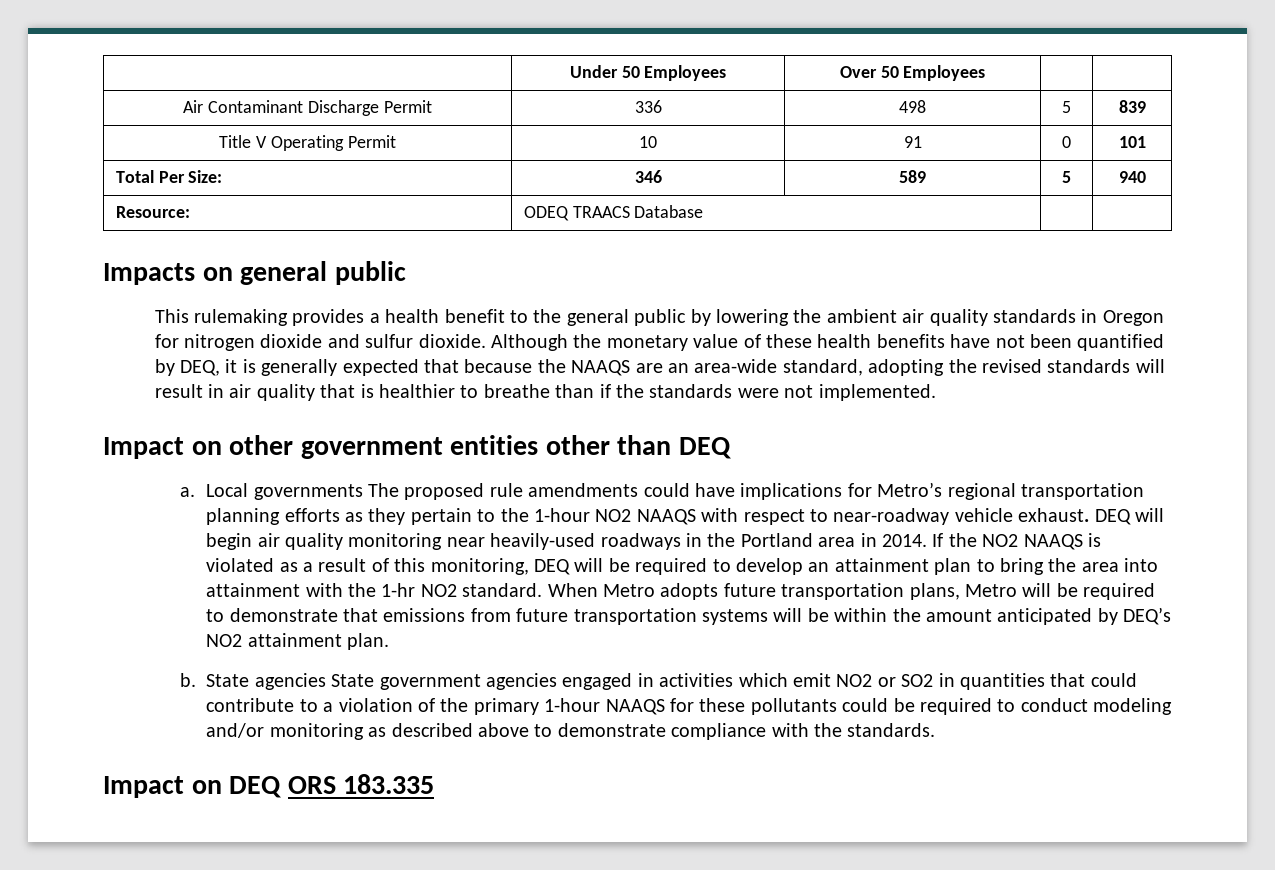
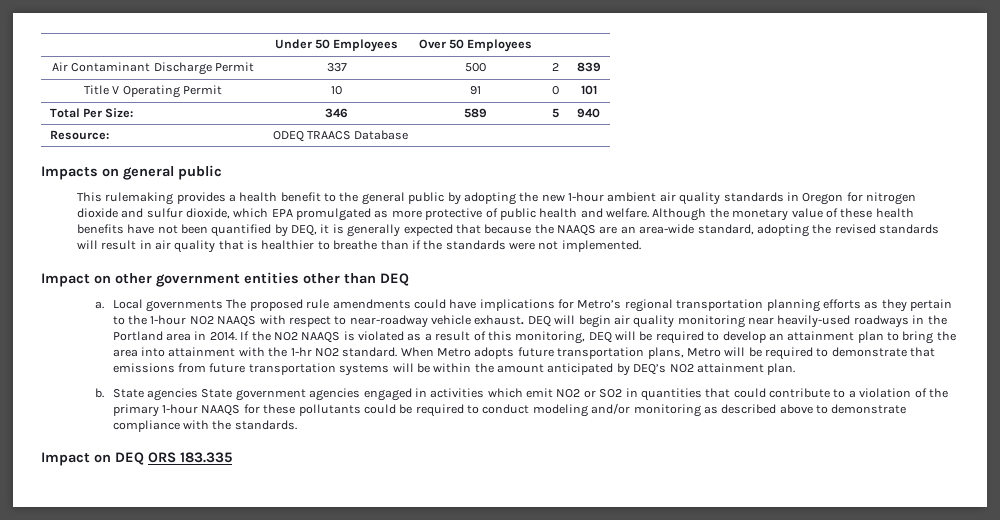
- Air Contaminant Discharge Permit | 336 | 498 | 5 | 839
+ Air Contaminant Discharge Permit | 337 | 500 | 2 | 839
- This rulemaking provides a health benefit to the general public by lowering the ambient air quality standards in Oregon for nitrogen dioxide and sulfur dioxide.
+ This rulemaking provides a health benefit to the general public by adopting the new 1-hour ambient air quality standards in Oregon for nitrogen dioxide and sulfur dioxide, which EPA promulgated as more protective of public health and welfare.

